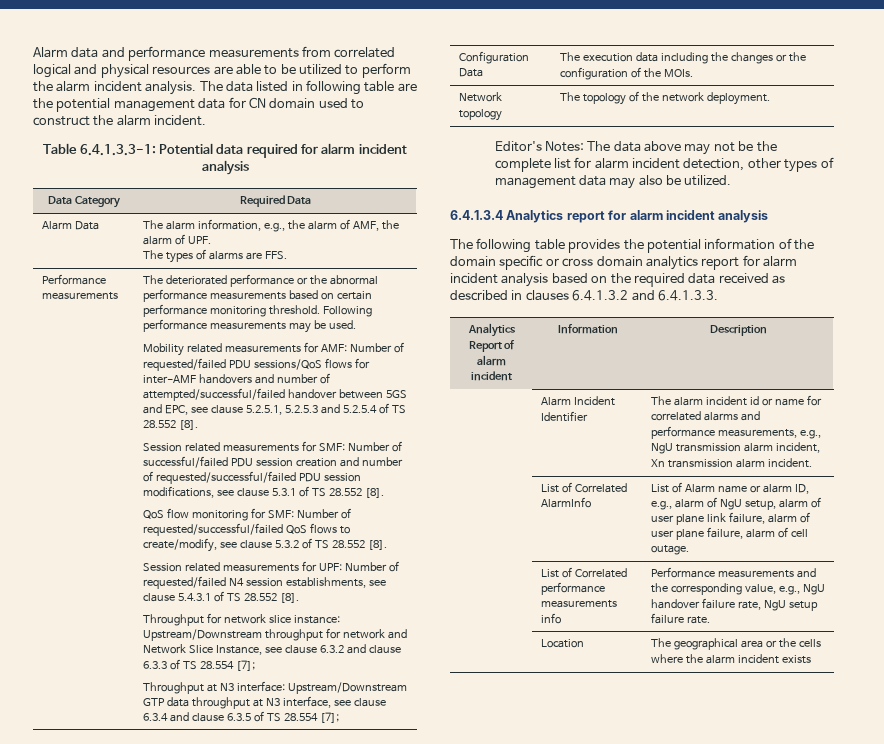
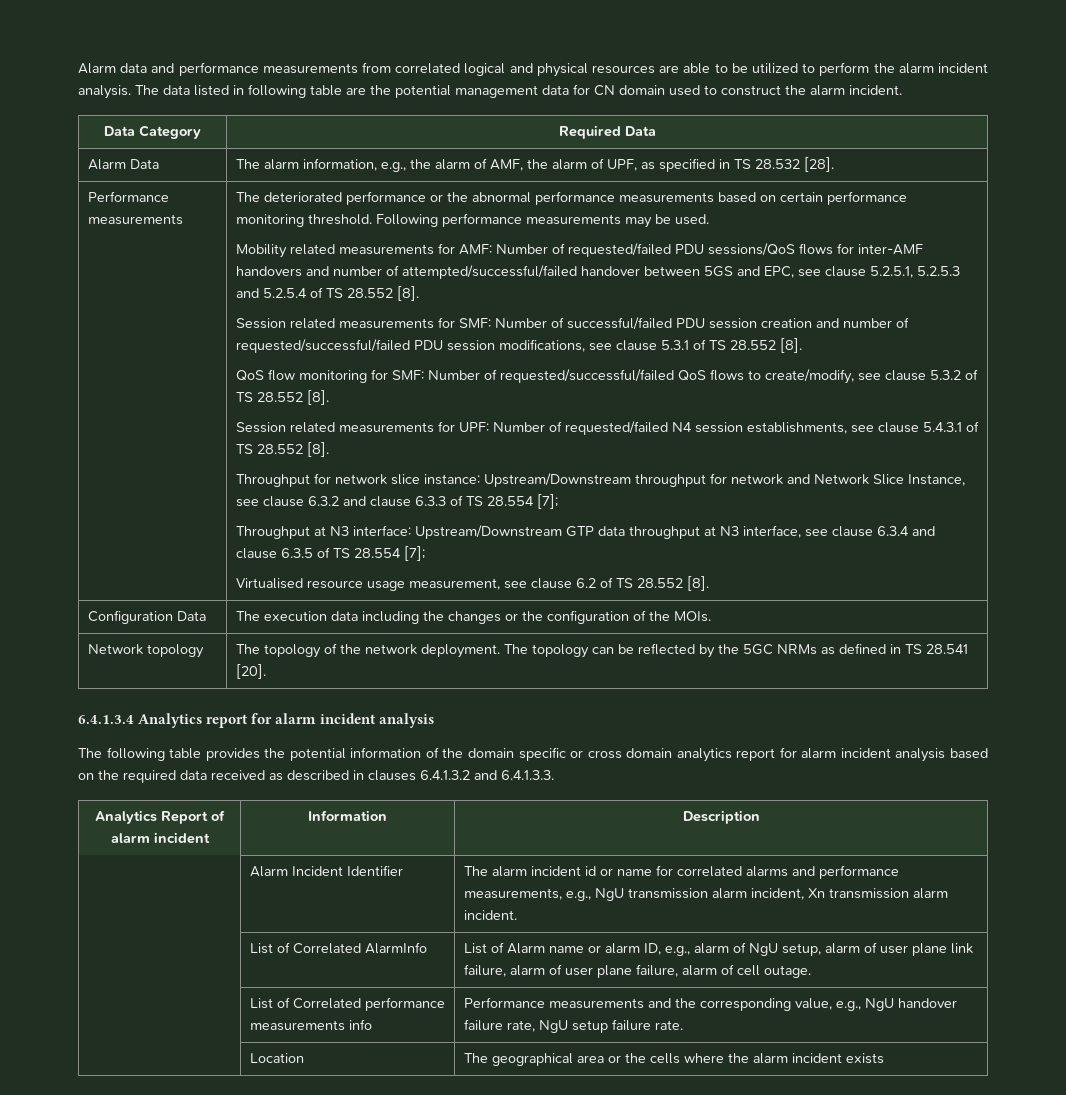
- Table 6.4.1.3.3-1: Potential data required for alarm incident analysis
- Alarm Data | The alarm information, e.g., the alarm of AMF, the alarm of UPF.
- The types of alarms are FFS.
+ Alarm Data | The alarm information, e.g., the alarm of AMF, the alarm of UPF, as specified in TS 28.532 [28].
+ Virtualised resource usage measurement, see clause 6.2 of TS 28.552 [8].
- Network topology | The topology of the network deployment.
- Editor's Notes: The data above may not be the complete list for alarm incident detection, other types of management data may also be utilized.
+ Network topology | The topology of the network deployment. The topology can be reflected by the 5GC NRMs as defined in TS 28.541 [20].

